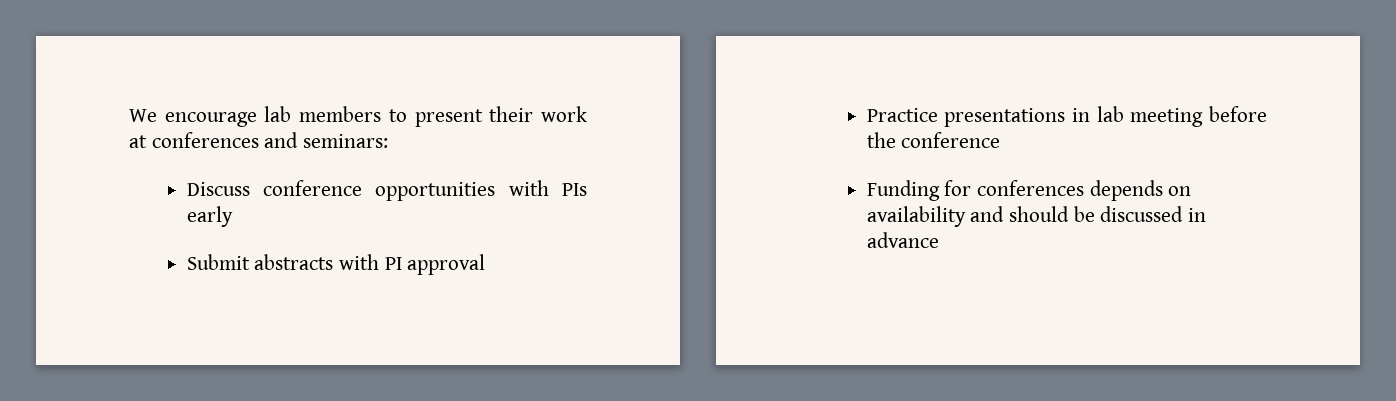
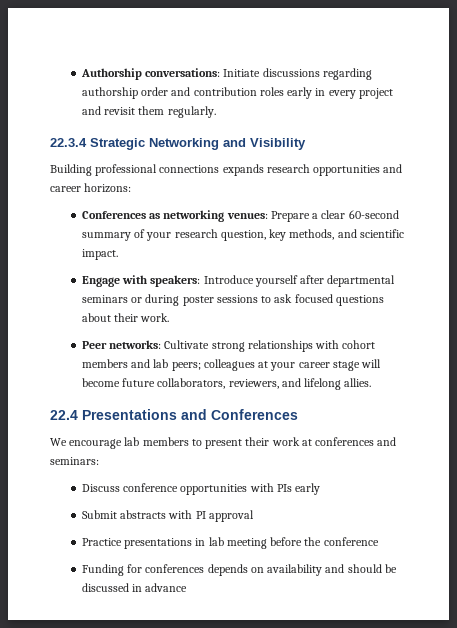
+ Authorship conversations: Initiate discussions regarding authorship order and contribution roles early in every project and revisit them regularly.
+ 22.3.4 Strategic Networking and Visibility
+ Building professional connections expands research opportunities and career horizons:
+ Conferences as networking venues: Prepare a clear 60-second summary of your research question, key methods, and scientific impact.
+ Engage with speakers: Introduce yourself after departmental seminars or during poster sessions to ask focused questions about their work.
+ Peer networks: Cultivate strong relationships with cohort members and lab peers; colleagues at your career stage will become future collaborators, reviewers, and lifelong allies.
+ 22.4 Presentations and Conferences

